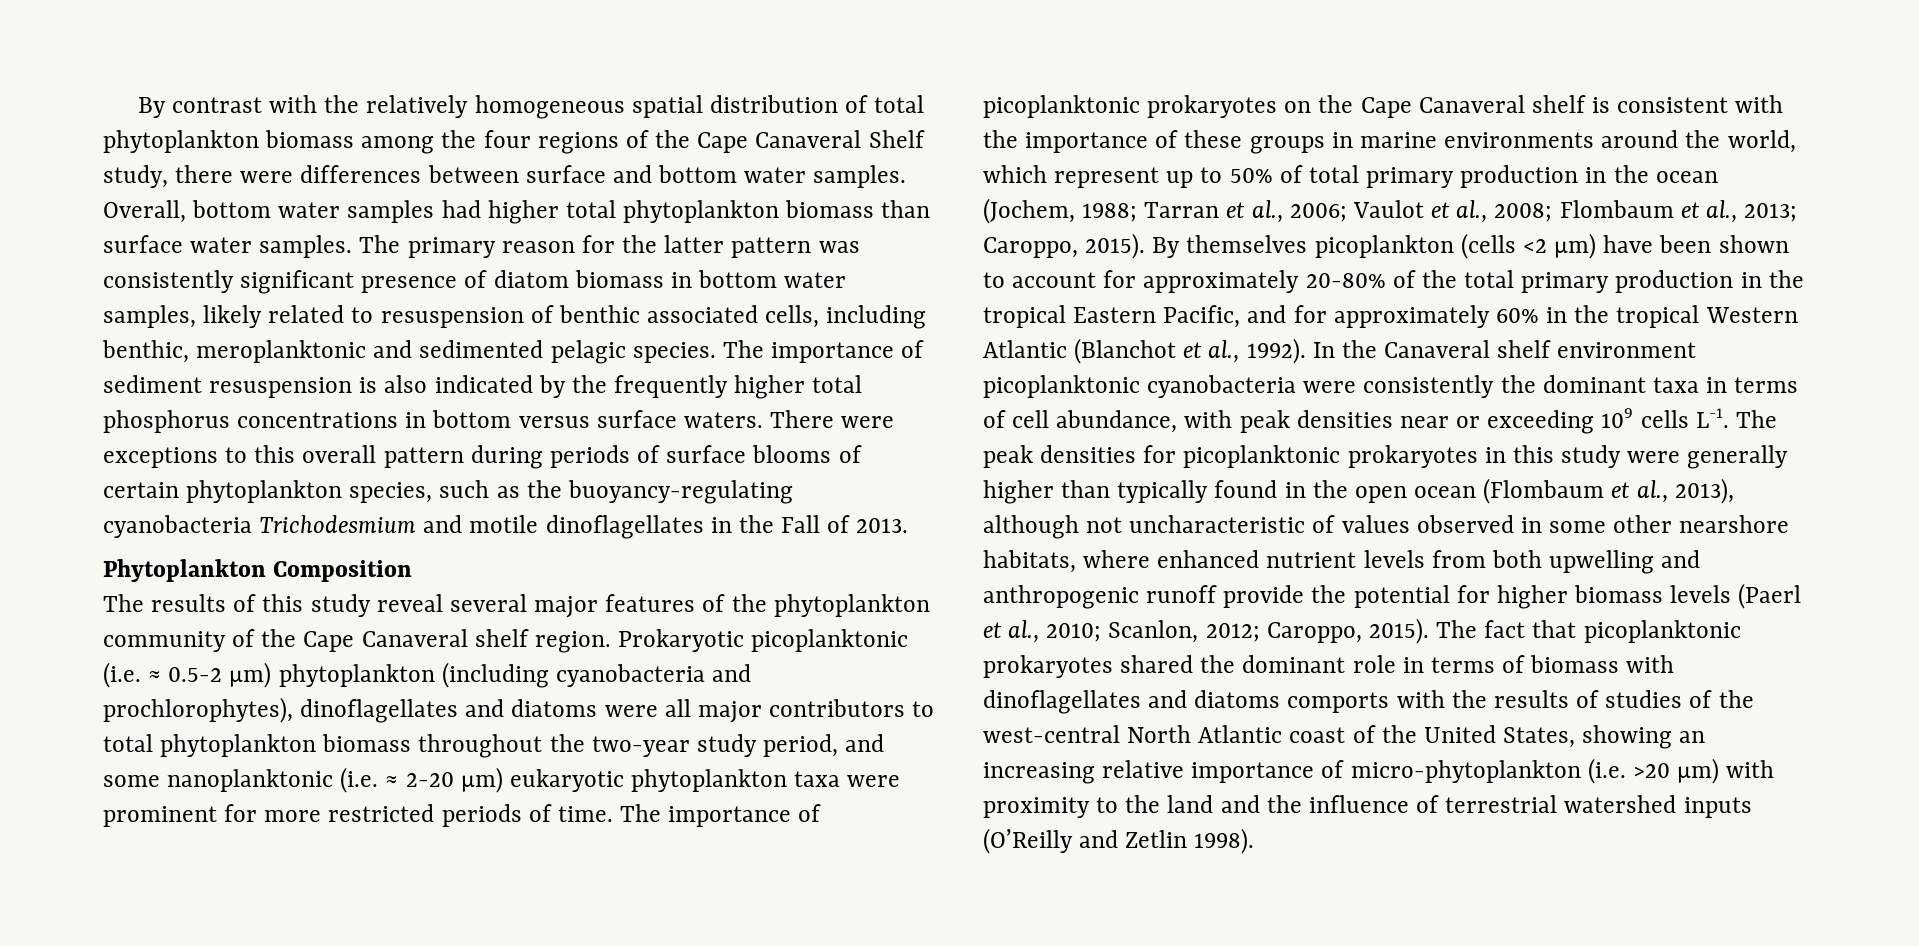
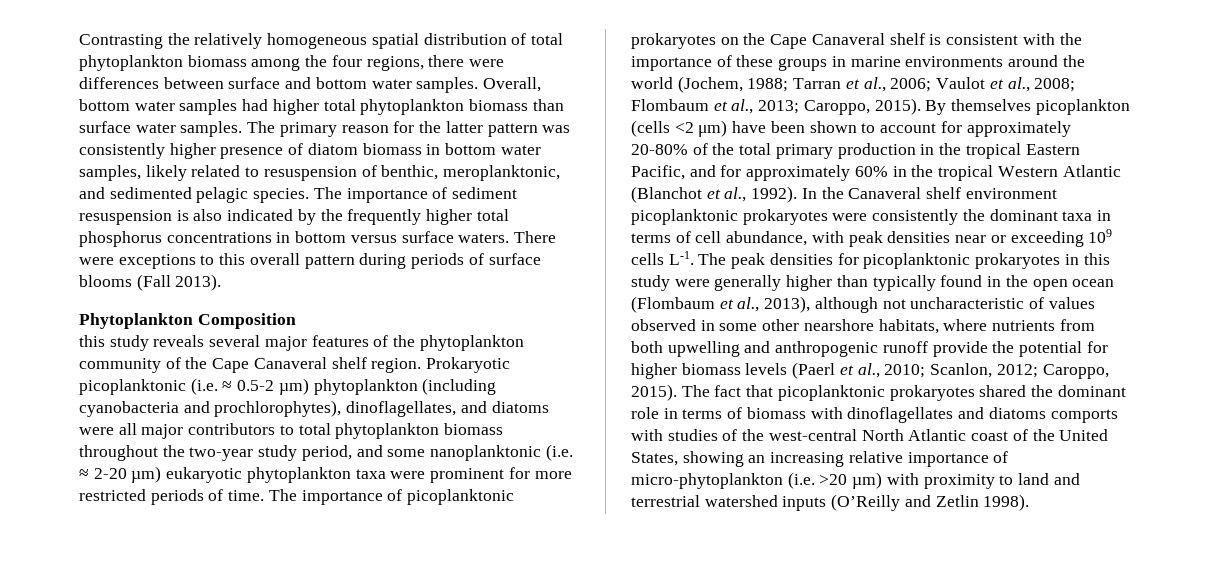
- By contrast with the relatively homogeneous spatial distribution of total phytoplankton biomass among the four regions of the Cape Canaveral Shelf study, there were differences between surface and bottom water samples.
+ Contrasting the relatively homogeneous spatial distribution of total phytoplankton biomass among the four regions, there were differences between surface and bottom water samples.
- The primary reason for the latter pattern was consistently significant presence of diatom biomass in bottom water samples, likely related to resuspension of benthic associated cells, including benthic, meroplanktonic and sedimented pelagic species.
+ The primary reason for the latter pattern was consistently higher presence of diatom biomass in bottom water samples, likely related to resuspension of benthic, meroplanktonic, and sedimented pelagic species.
- There were exceptions to this overall pattern during periods of surface blooms of certain phytoplankton species, such as the buoyancy-regulating cyanobacteria Trichodesmium and motile dinoflagellates in the Fall of 2013.
+ There were exceptions to this overall pattern during periods of surface blooms (Fall 2013).
- The results of this study reveal several major features of the phytoplankton community of the Cape Canaveral shelf region.
+ this study reveals several major features of the phytoplankton community of the Cape Canaveral shelf region.
- Prokaryotic picoplanktonic (i.e. ≈ 0.5-2 µm) phytoplankton (including cyanobacteria and prochlorophytes), dinoflagellates and diatoms were all major contributors to total phytoplankton biomass throughout the two-year study period, and some nanoplanktonic (i.e. ≈ 2-20 µm) eukaryotic phytoplankton taxa were prominent for more restricted periods of time.
+ Prokaryotic picoplanktonic (i.e. ≈ 0.5-2 µm) phytoplankton (including cyanobacteria and prochlorophytes), dinoflagellates, and diatoms were all major contributors to total phytoplankton biomass throughout the two-year study period, and some nanoplanktonic (i.e. ≈ 2-20 µm) eukaryotic phytoplankton taxa were prominent for more restricted periods of time.
- The importance of picoplanktonic prokaryotes on the Cape Canaveral shelf is consistent with the importance of these groups in marine environments around the world, which represent up to 50% of total primary production in the ocean (Jochem, 1988; Tarran et al., 2006; Vaulot et al., 2008; Flombaum et al., 2013; Caroppo, 2015).
+ The importance of picoplanktonic prokaryotes on the Cape Canaveral shelf is consistent with the importance of these groups in marine environments around the world (Jochem, 1988; Tarran et al., 2006; Vaulot et al., 2008; Flombaum et al., 2013; Caroppo, 2015).
- In the Canaveral shelf environment picoplanktonic cyanobacteria were consistently the dominant taxa in terms of cell abundance, with peak densities near or exceeding 109 cells L-1. The peak densities for picoplanktonic prokaryotes in this study were generally higher than typically found in the open ocean (Flombaum et al., 2013), although not uncharacteristic of values observed in some other nearshore habitats, where enhanced nutrient levels from both upwelling and anthropogenic runoff provide the potential for higher biomass levels (Paerl et al., 2010;
+ In the Canaveral shelf environment picoplanktonic prokaryotes were consistently the dominant taxa in terms of cell abundance, with peak densities near or exceeding 109 cells L-1. The peak densities for picoplanktonic prokaryotes in this study were generally higher than typically found in the open ocean (Flombaum et al., 2013), although not uncharacteristic of values observed in some other nearshore habitats, where nutrients from both upwelling and anthropogenic runoff provide the potential for higher biomass levels (Paerl et al., 2010;
- The fact that picoplanktonic prokaryotes shared the dominant role in terms of biomass with dinoflagellates and diatoms comports with the results of studies of the west-central North Atlantic coast of the United States, showing an increasing relative importance of micro-phytoplankton (i.e. >20 µm) with proximity to the land and the influence of terrestrial watershed inputs (O’Reilly and Zetlin 1998).
+ The fact that picoplanktonic prokaryotes shared the dominant role in terms of biomass with dinoflagellates and diatoms comports with studies of the west-central North Atlantic coast of the United States, showing an increasing relative importance of micro-phytoplankton (i.e. >20 µm) with proximity to land and terrestrial watershed inputs (O’Reilly and Zetlin 1998).

